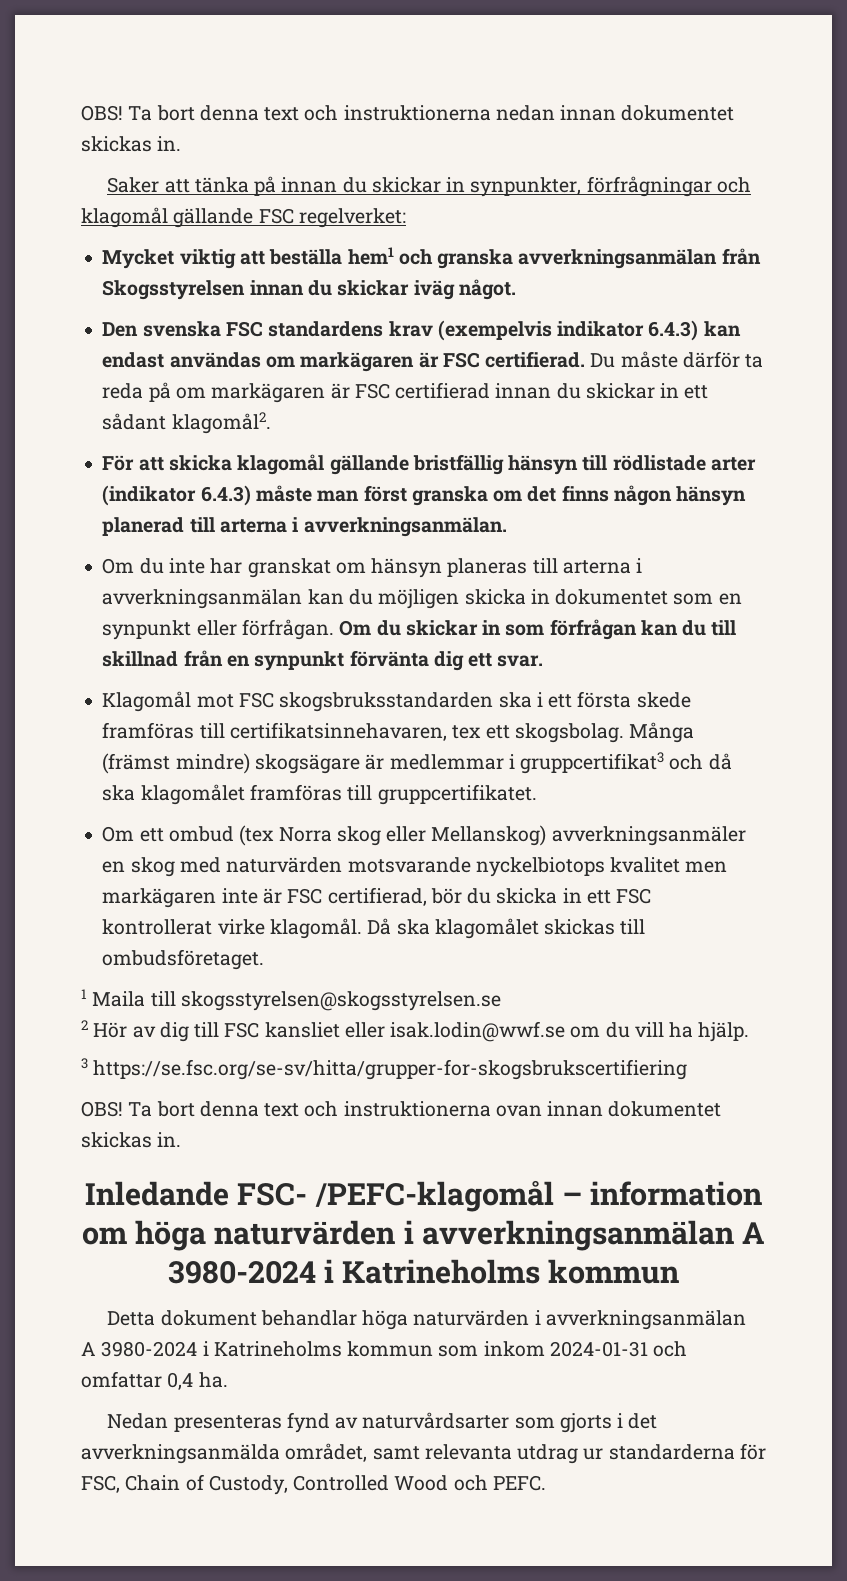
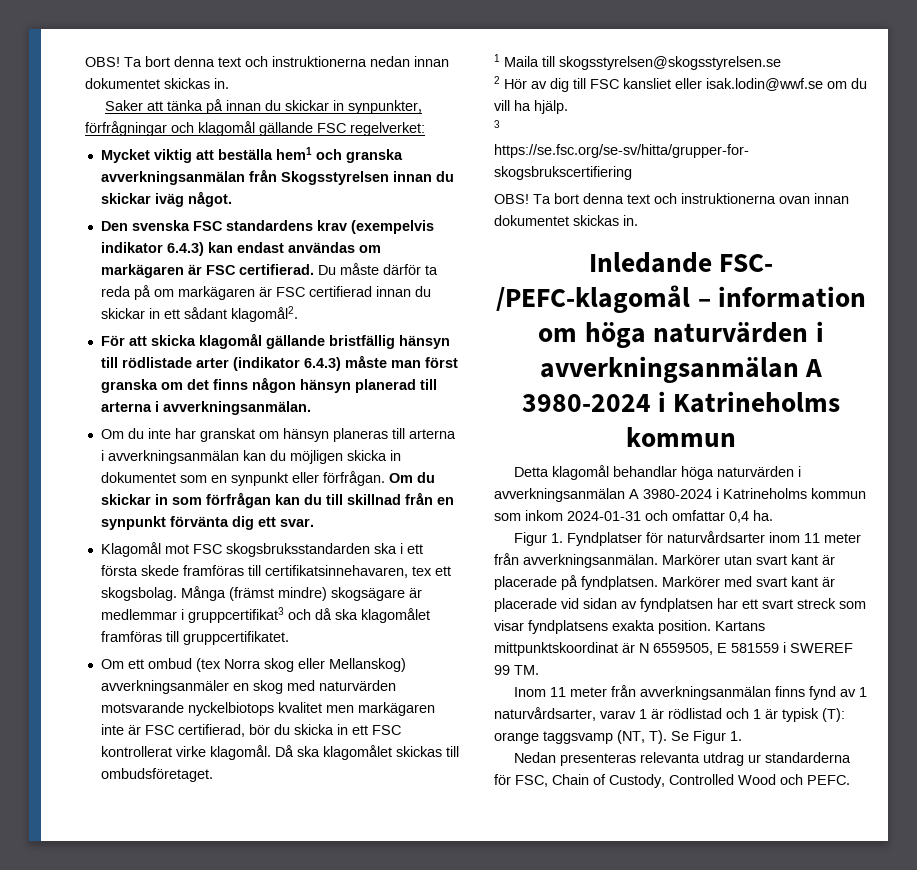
- Detta dokument behandlar höga naturvärden i avverkningsanmälan A 3980-2024 i Katrineholms kommun som inkom 2024-01-31 och omfattar 0,4 ha.
+ Detta klagomål behandlar höga naturvärden i avverkningsanmälan A 3980-2024 i Katrineholms kommun som inkom 2024-01-31 och omfattar 0,4 ha.
- Nedan presenteras fynd av naturvårdsarter som gjorts i det avverkningsanmälda området, samt relevanta utdrag ur standarderna för FSC, Chain of Custody, Controlled Wood och PEFC.
+ Figur 1. Fyndplatser för naturvårdsarter inom 11 meter från avverkningsanmälan. Markörer utan svart kant är placerade på fyndplatsen. Markörer med svart kant är placerade vid sidan av fyndplatsen har ett svart streck som visar fyndplatsens exakta position. Kartans mittpunktskoordinat är N 6559505, E 581559 i SWEREF 99 TM.
+ Inom 11 meter från avverkningsanmälan finns fynd av 1 naturvårdsarter, varav 1 är rödlistad och 1 är typisk (T): orange taggsvamp (NT, T). Se Figur 1.
+ Nedan presenteras relevanta utdrag ur standarderna för FSC, Chain of Custody, Controlled Wood och PEFC.

